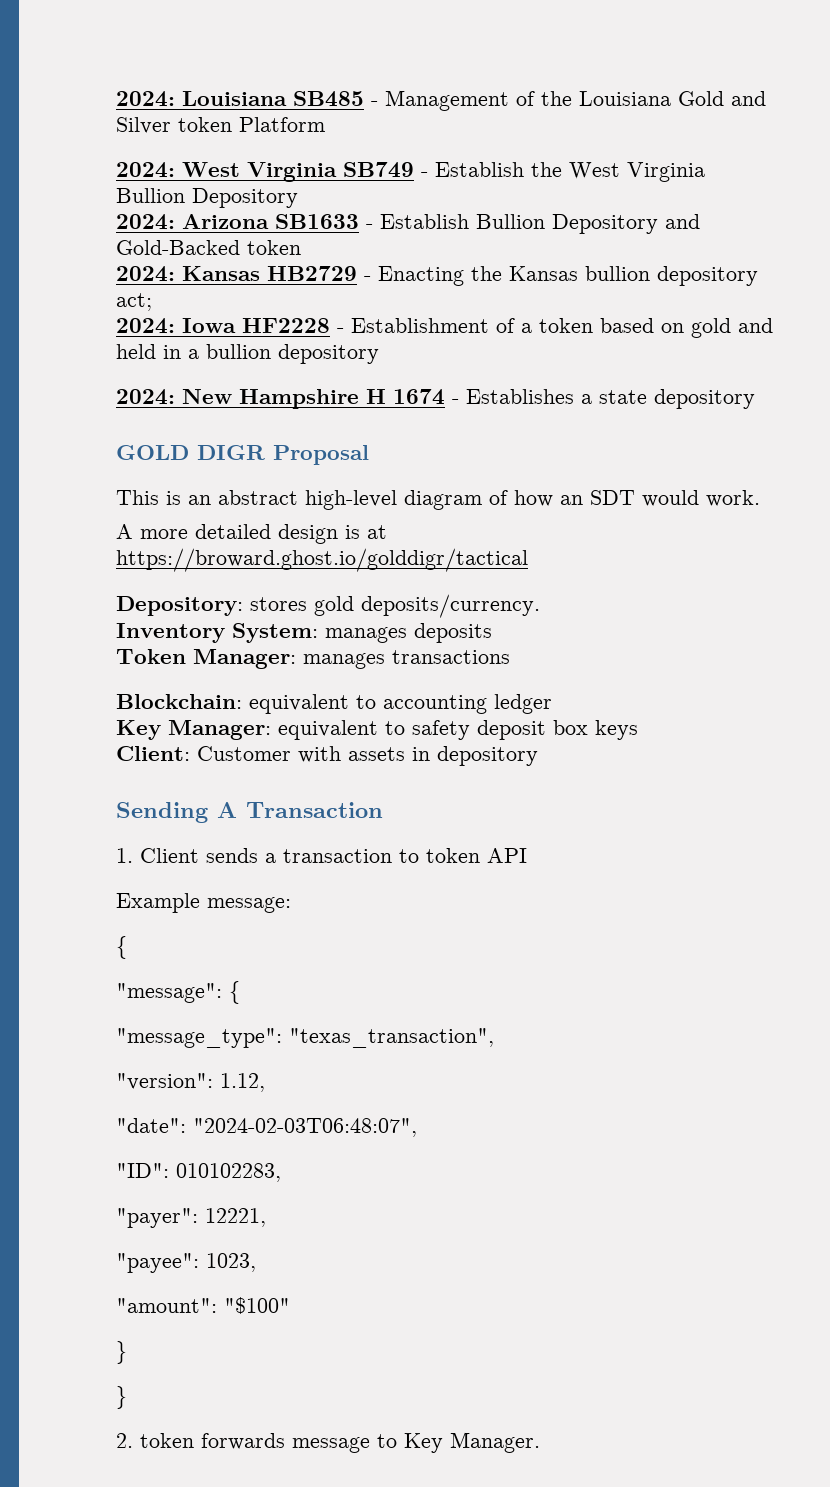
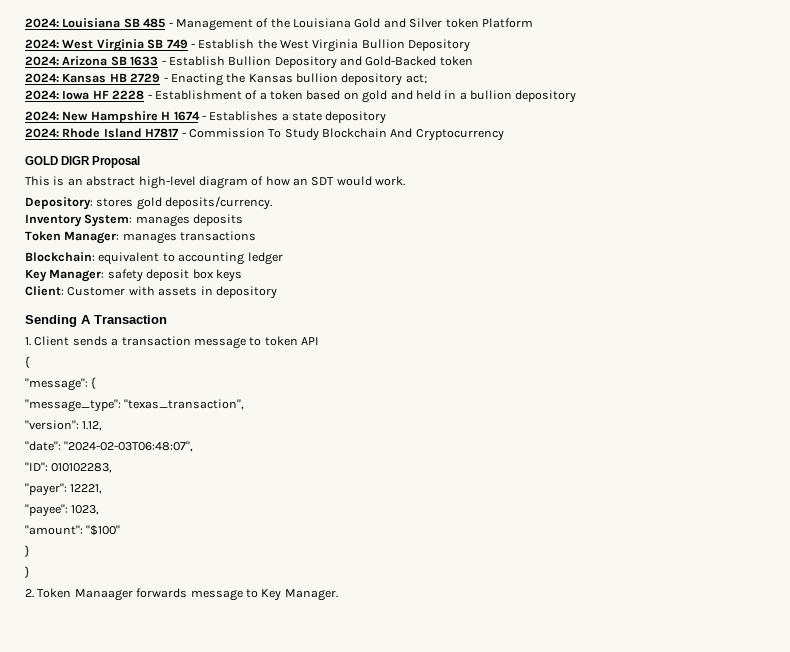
- 2024: Louisiana SB485 - Management of the Louisiana Gold and Silver token Platform
+ 2024: Louisiana SB 485 - Management of the Louisiana Gold and Silver token Platform
- 2024: West Virginia SB749 - Establish the West Virginia Bullion Depository
+ 2024: West Virginia SB 749 - Establish the West Virginia Bullion Depository
- 2024: Arizona SB1633 - Establish Bullion Depository and Gold-Backed token
+ 2024: Arizona SB 1633 - Establish Bullion Depository and Gold-Backed token
- 2024: Kansas HB2729 - Enacting the Kansas bullion depository act;
+ 2024: Kansas HB 2729 - Enacting the Kansas bullion depository act;
- 2024: Iowa HF2228 - Establishment of a token based on gold and held in a bullion depository
+ 2024: Iowa HF 2228 - Establishment of a token based on gold and held in a bullion depository
+ 2024: Rhode Island H7817 - Commission To Study Blockchain And Cryptocurrency
- A more detailed design is at https://broward.ghost.io/golddigr/tactical
- Key Manager: equivalent to safety deposit box keys
+ Key Manager: safety deposit box keys
- 1. Client sends a transaction to token API
+ 1. Client sends a transaction message to token API
- Example message:
- 2. token forwards message to Key Manager.
+ 2. Token Manaager forwards message to Key Manager.

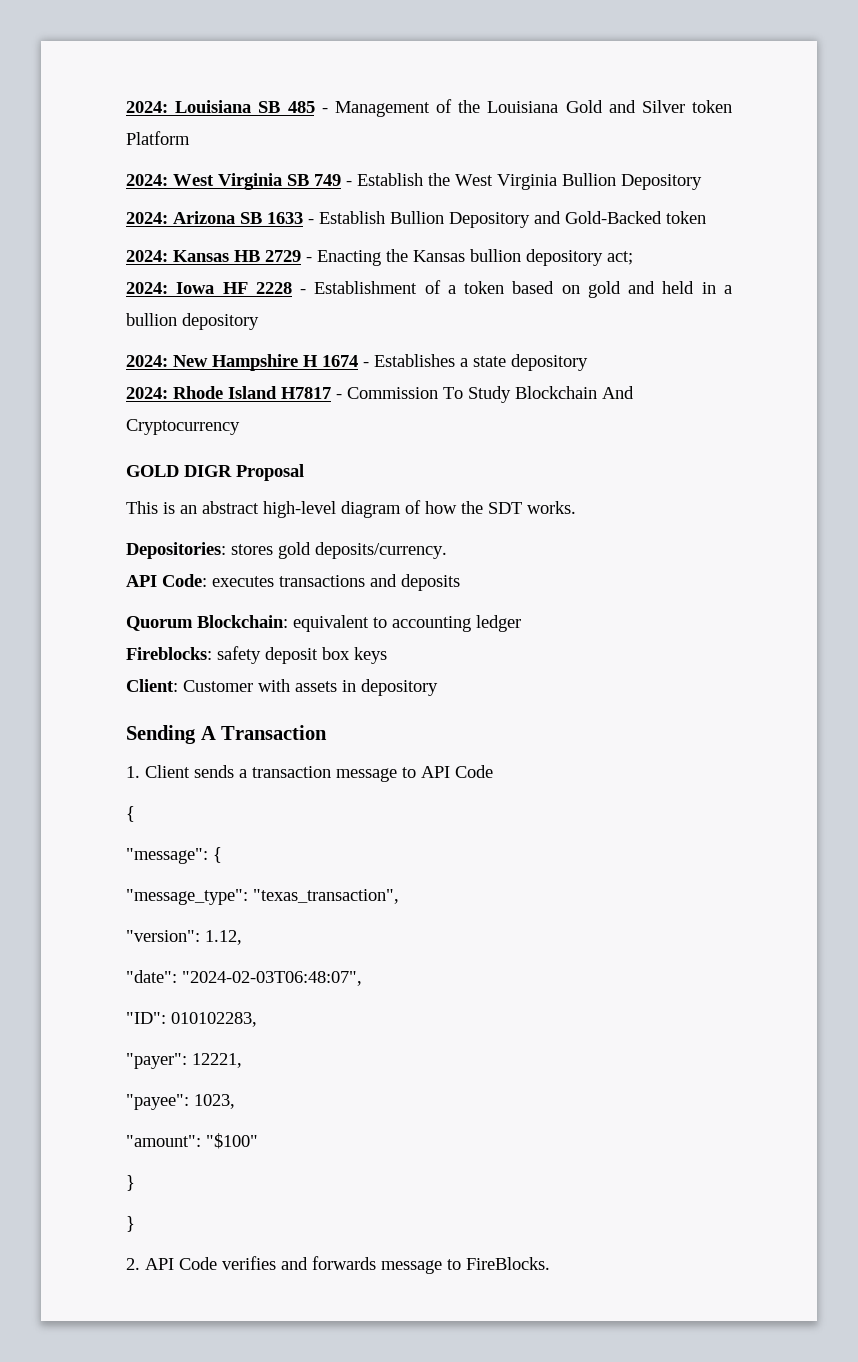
- This is an abstract high-level diagram of how an SDT would work.
- Depository: stores gold deposits/currency.
- Inventory System: manages deposits
- Token Manager: manages transactions
- Blockchain: equivalent to accounting ledger
+ This is an abstract high-level diagram of how the SDT works.
+ Depositories: stores gold deposits/currency.
+ API Code: executes transactions and deposits
+ Quorum Blockchain: equivalent to accounting ledger
- Key Manager: safety deposit box keys
+ Fireblocks: safety deposit box keys
- 1. Client sends a transaction message to token API
+ 1. Client sends a transaction message to API Code
- 2. Token Manaager forwards message to Key Manager.
+ 2. API Code verifies and forwards message to FireBlocks.

